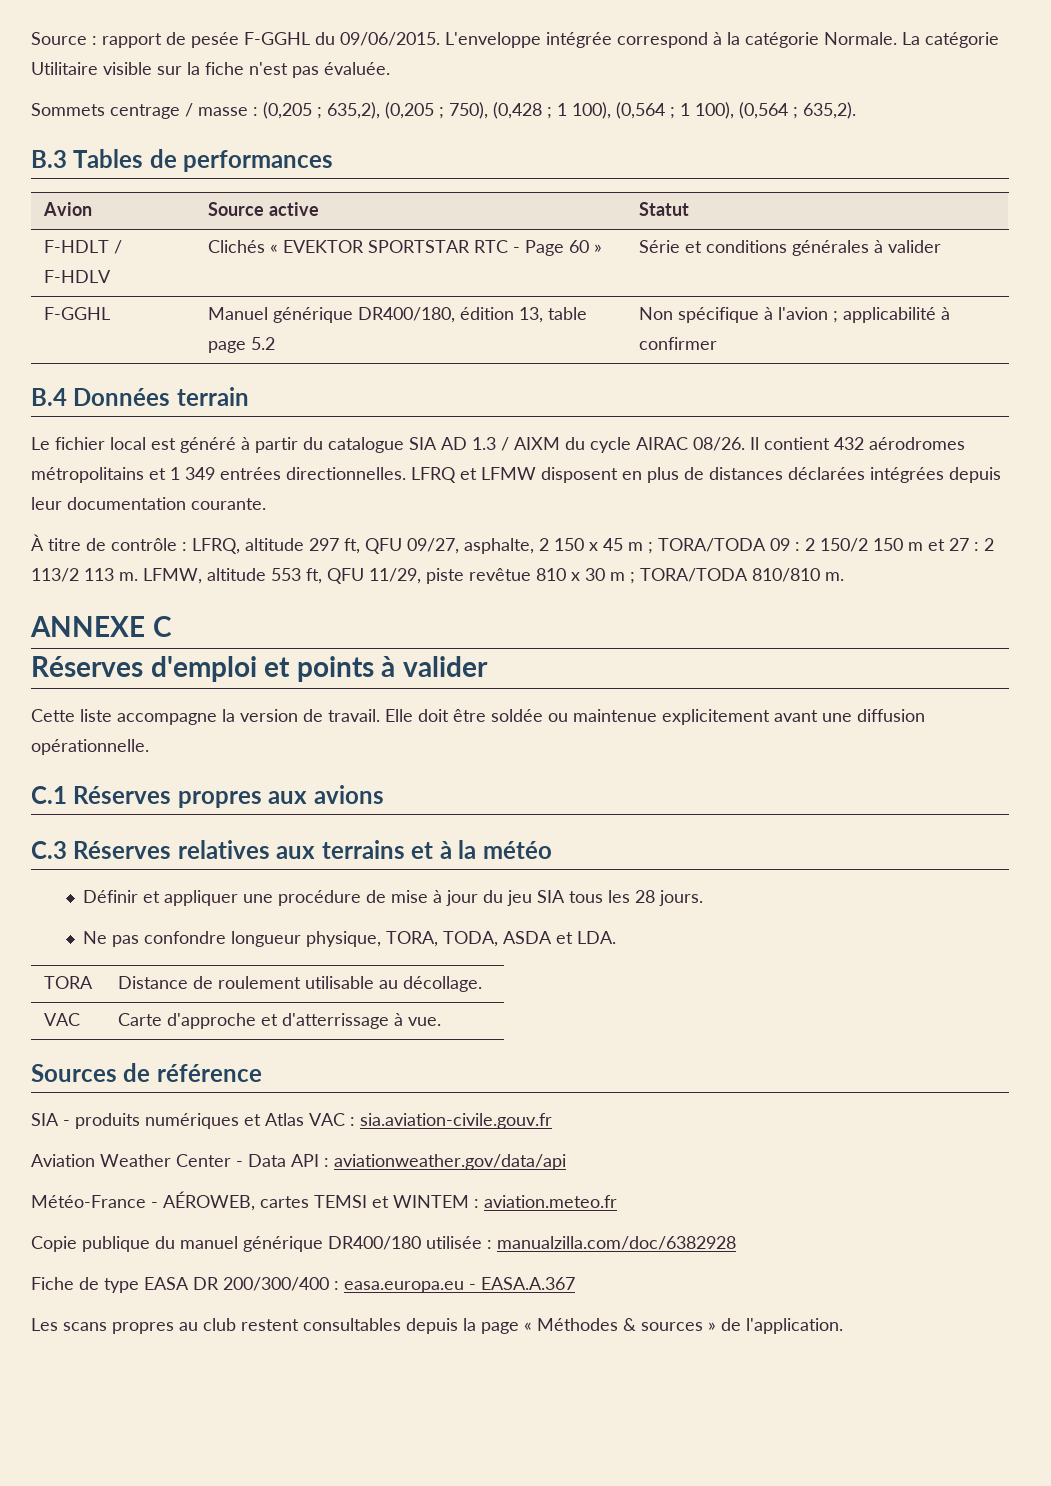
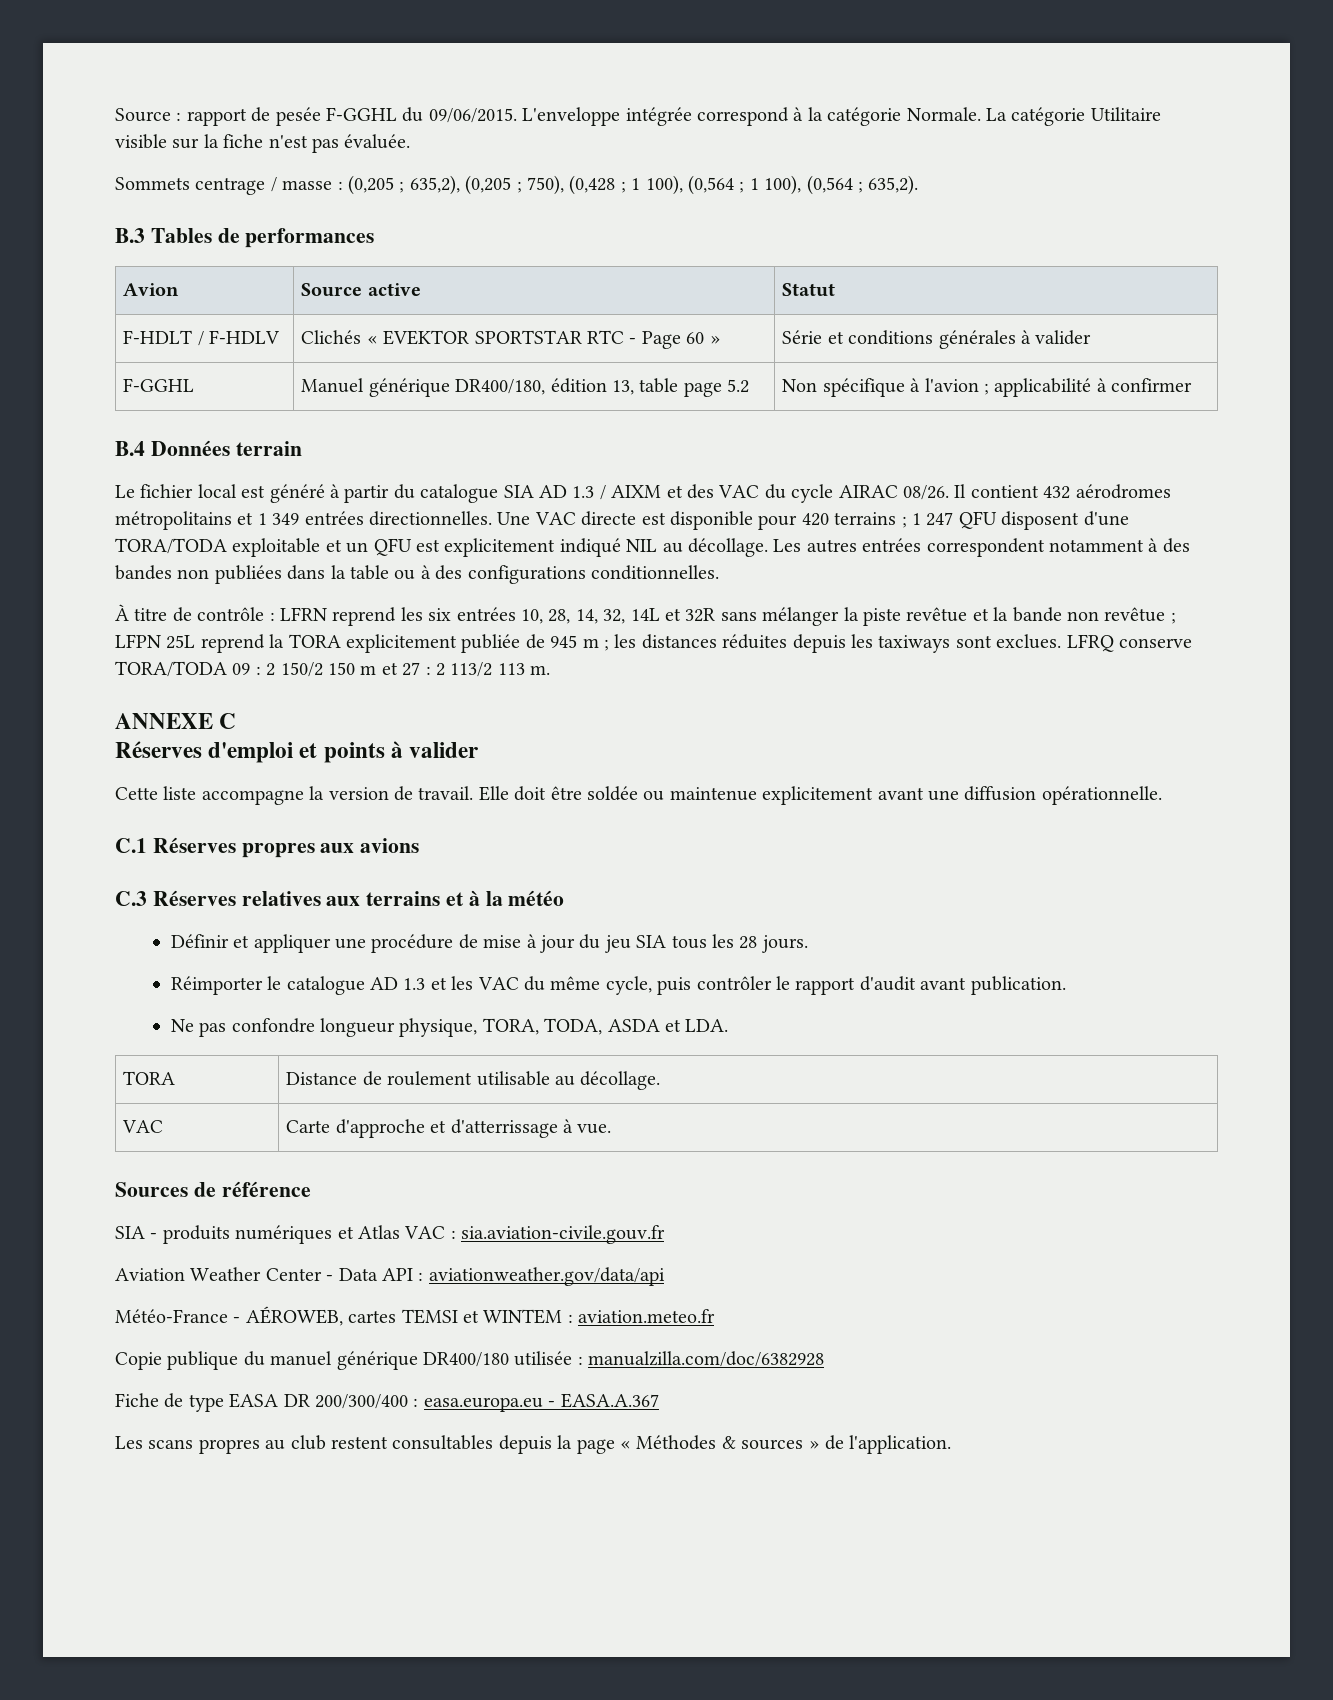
- Le fichier local est généré à partir du catalogue SIA AD 1.3 / AIXM du cycle AIRAC 08/26.
+ Le fichier local est généré à partir du catalogue SIA AD 1.3 / AIXM et des VAC du cycle AIRAC 08/26.
- LFRQ et LFMW disposent en plus de distances déclarées intégrées depuis leur documentation courante.
+ Une VAC directe est disponible pour 420 terrains ; 1 247 QFU disposent d'une TORA/TODA exploitable et un QFU est explicitement indiqué NIL au décollage. Les autres entrées correspondent notamment à des bandes non publiées dans la table ou à des configurations conditionnelles.
- À titre de contrôle : LFRQ, altitude 297 ft, QFU 09/27, asphalte, 2 150 x 45 m ; TORA/TODA 09 : 2 150/2 150 m et 27 : 2 113/2 113 m. LFMW, altitude 553 ft, QFU 11/29, piste revêtue 810 x 30 m ; TORA/TODA 810/810 m.
+ À titre de contrôle : LFRN reprend les six entrées 10, 28, 14, 32, 14L et 32R sans mélanger la piste revêtue et la bande non revêtue ; LFPN 25L reprend la TORA explicitement publiée de 945 m ; les distances réduites depuis les taxiways sont exclues. LFRQ conserve TORA/TODA 09 : 2 150/2 150 m et 27 : 2 113/2 113 m.
+ Réimporter le catalogue AD 1.3 et les VAC du même cycle, puis contrôler le rapport d'audit avant publication.

